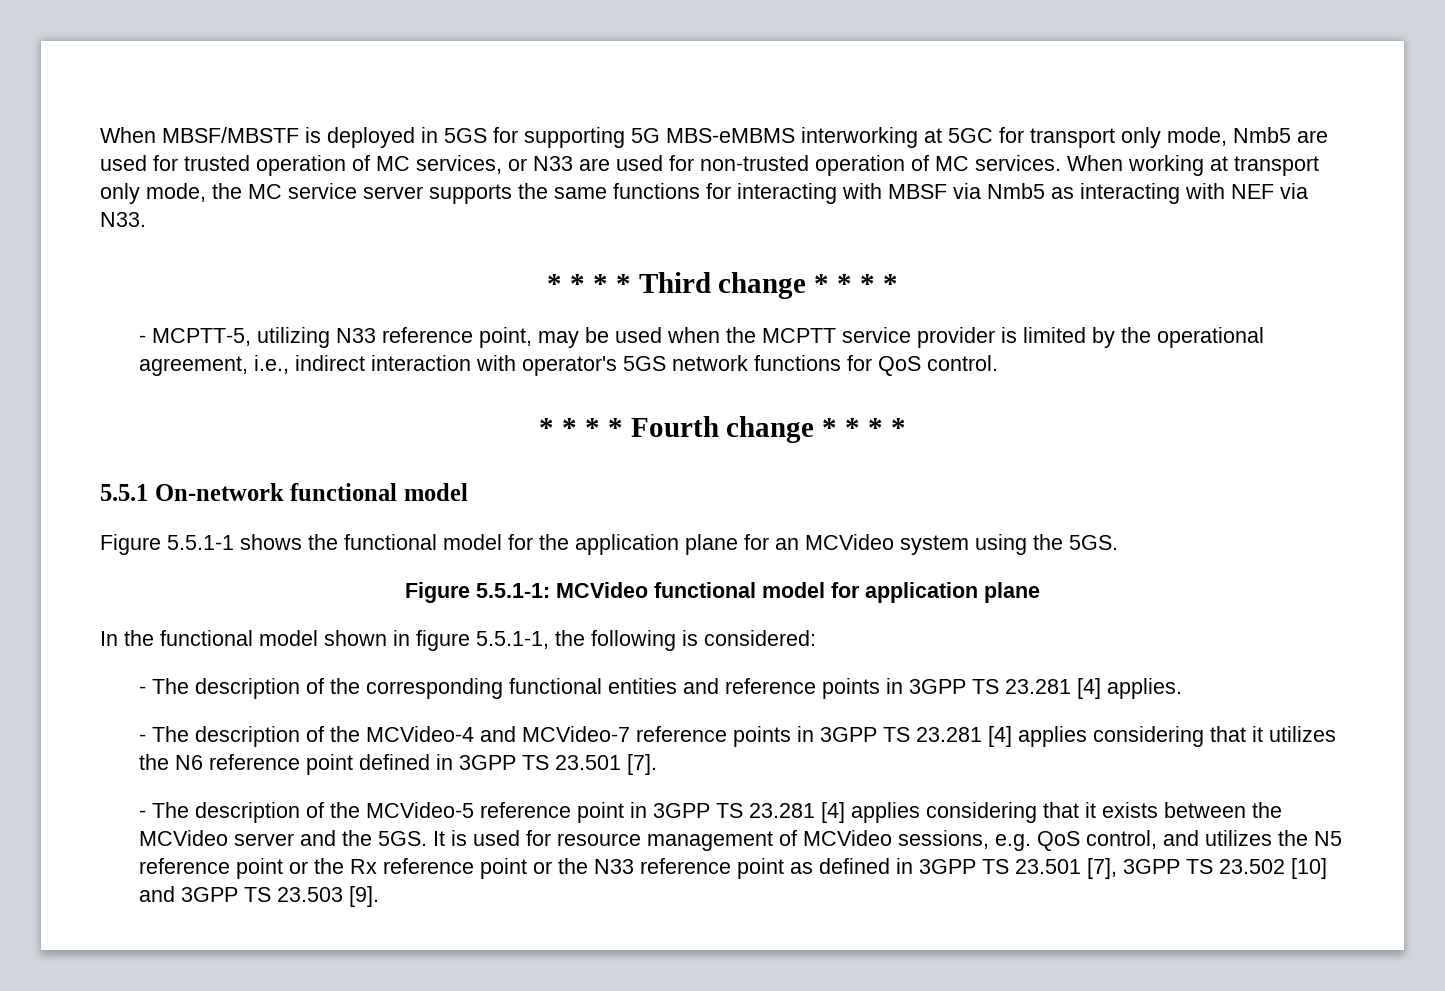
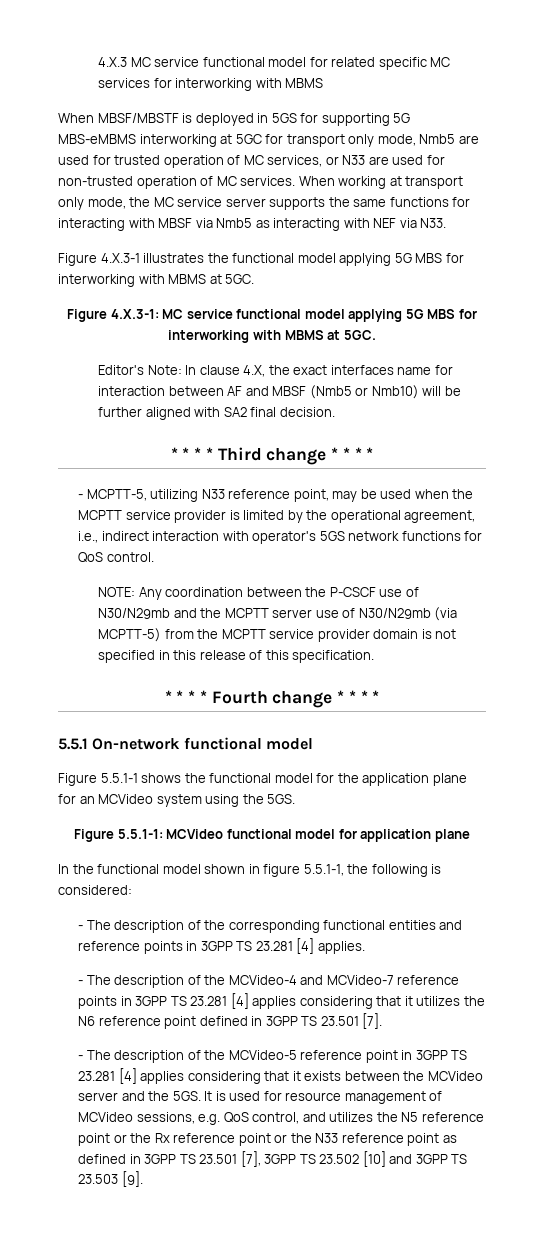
+ 4.X.3 MC service functional model for related specific MC services for interworking with MBMS
+ Figure 4.X.3-1 illustrates the functional model applying 5G MBS for interworking with MBMS at 5GC.
+ Figure 4.X.3-1: MC service functional model applying 5G MBS for interworking with MBMS at 5GC.
+ Editor's Note: In clause 4.X, the exact interfaces name for interaction between AF and MBSF (Nmb5 or Nmb10) will be further aligned with SA2 final decision.
+ NOTE: Any coordination between the P-CSCF use of N30/N29mb and the MCPTT server use of N30/N29mb (via MCPTT-5) from the MCPTT service provider domain is not specified in this release of this specification.

